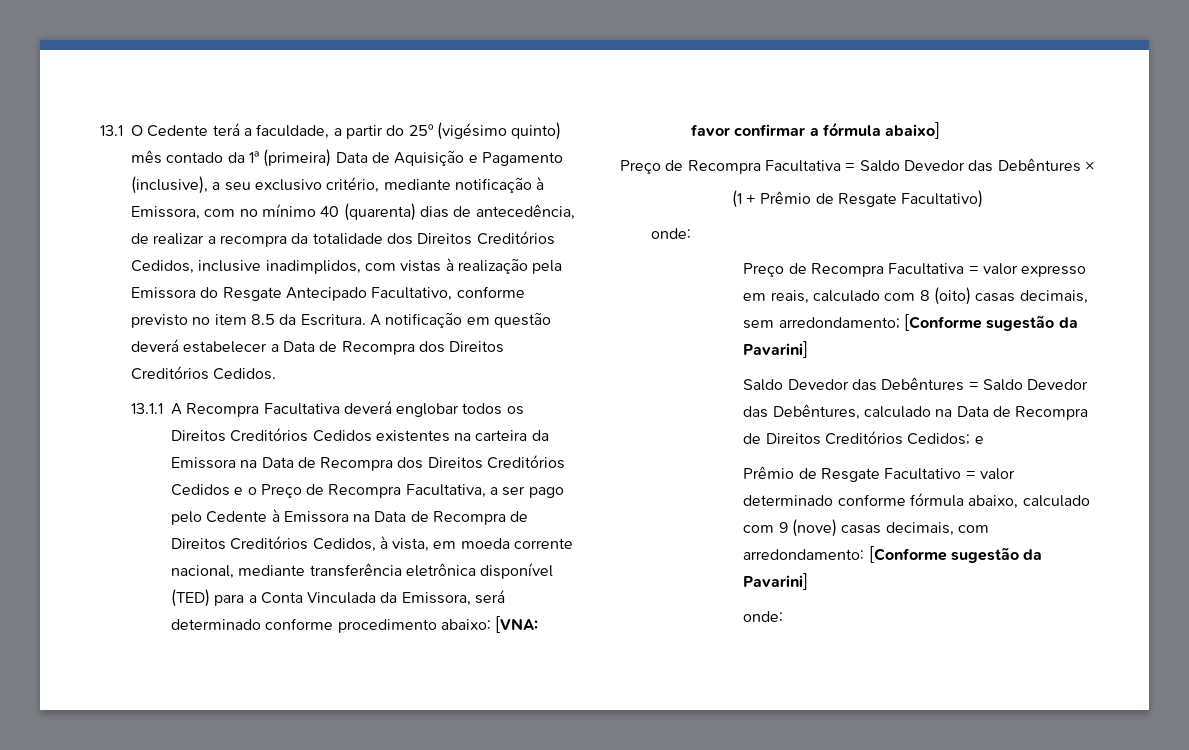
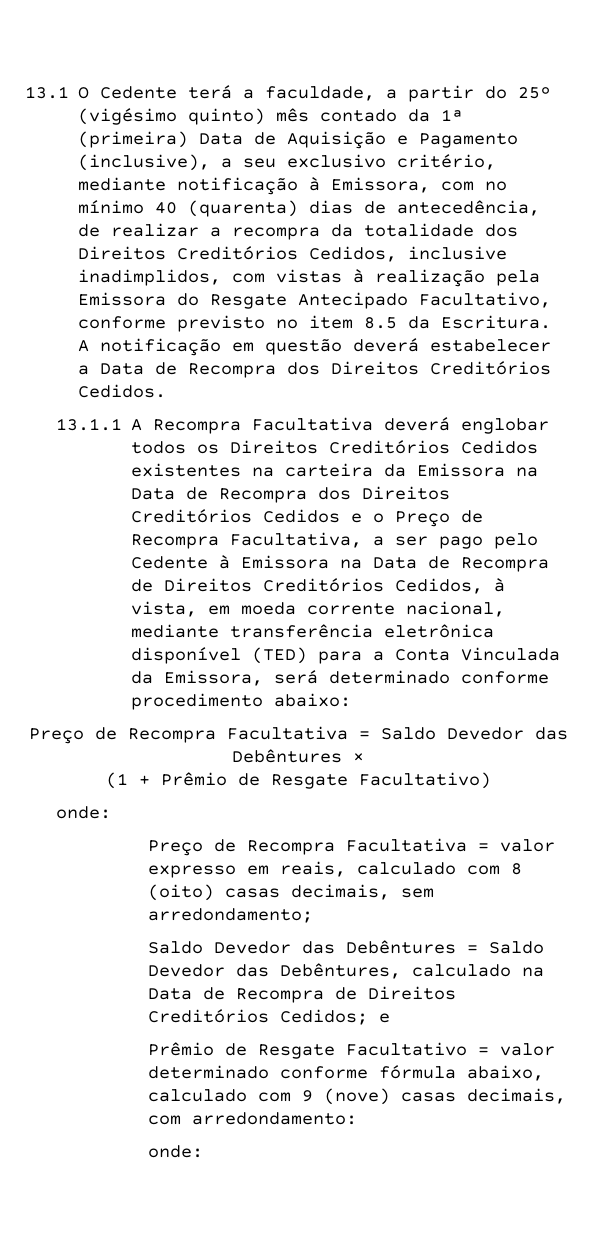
- [VNA: favor confirmar a fórmula abaixo]
- Preço de Recompra Facultativa = valor expresso em reais, calculado com 8 (oito) casas decimais, sem arredondamento; [Conforme sugestão da Pavarini]
+ Preço de Recompra Facultativa = valor expresso em reais, calculado com 8 (oito) casas decimais, sem arredondamento;
- Prêmio de Resgate Facultativo = valor determinado conforme fórmula abaixo, calculado com 9 (nove) casas decimais, com arredondamento: [Conforme sugestão da Pavarini]
+ Prêmio de Resgate Facultativo = valor determinado conforme fórmula abaixo, calculado com 9 (nove) casas decimais, com arredondamento:

